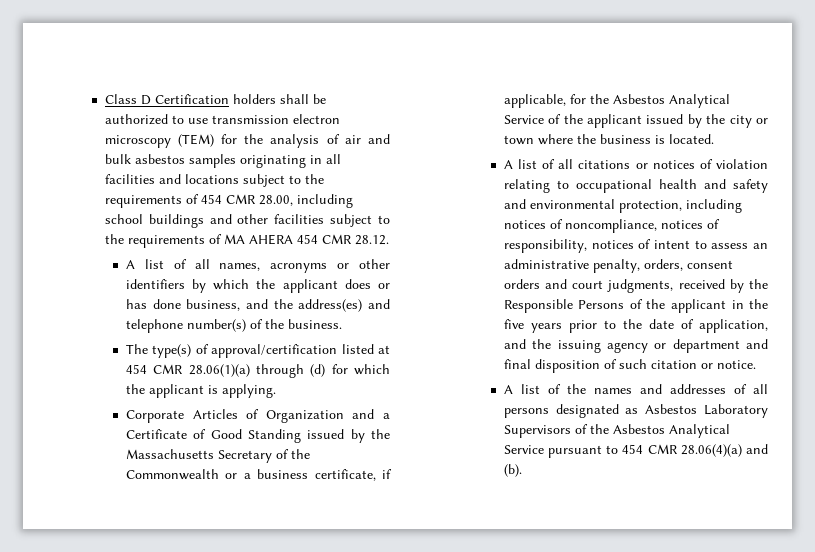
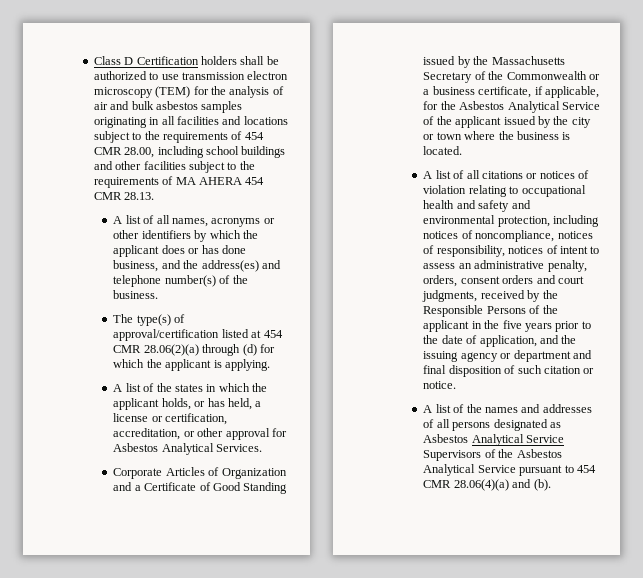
- Class D Certification holders shall be authorized to use transmission electron microscopy (TEM) for the analysis of air and bulk asbestos samples originating in all facilities and locations subject to the requirements of 454 CMR 28.00, including school buildings and other facilities subject to the requirements of MA AHERA 454 CMR 28.12.
+ Class D Certification holders shall be authorized to use transmission electron microscopy (TEM) for the analysis of air and bulk asbestos samples originating in all facilities and locations subject to the requirements of 454 CMR 28.00, including school buildings and other facilities subject to the requirements of MA AHERA 454 CMR 28.13.
- The type(s) of approval/certification listed at 454 CMR 28.06(1)(a) through (d) for which the applicant is applying.
+ The type(s) of approval/certification listed at 454 CMR 28.06(2)(a) through (d) for which the applicant is applying.
+ A list of the states in which the applicant holds, or has held, a license or certification, accreditation, or other approval for Asbestos Analytical Services.
- A list of the names and addresses of all persons designated as Asbestos Laboratory Supervisors of the Asbestos Analytical Service pursuant to 454 CMR 28.06(4)(a) and (b).
+ A list of the names and addresses of all persons designated as Asbestos Analytical Service Supervisors of the Asbestos Analytical Service pursuant to 454 CMR 28.06(4)(a) and (b).

